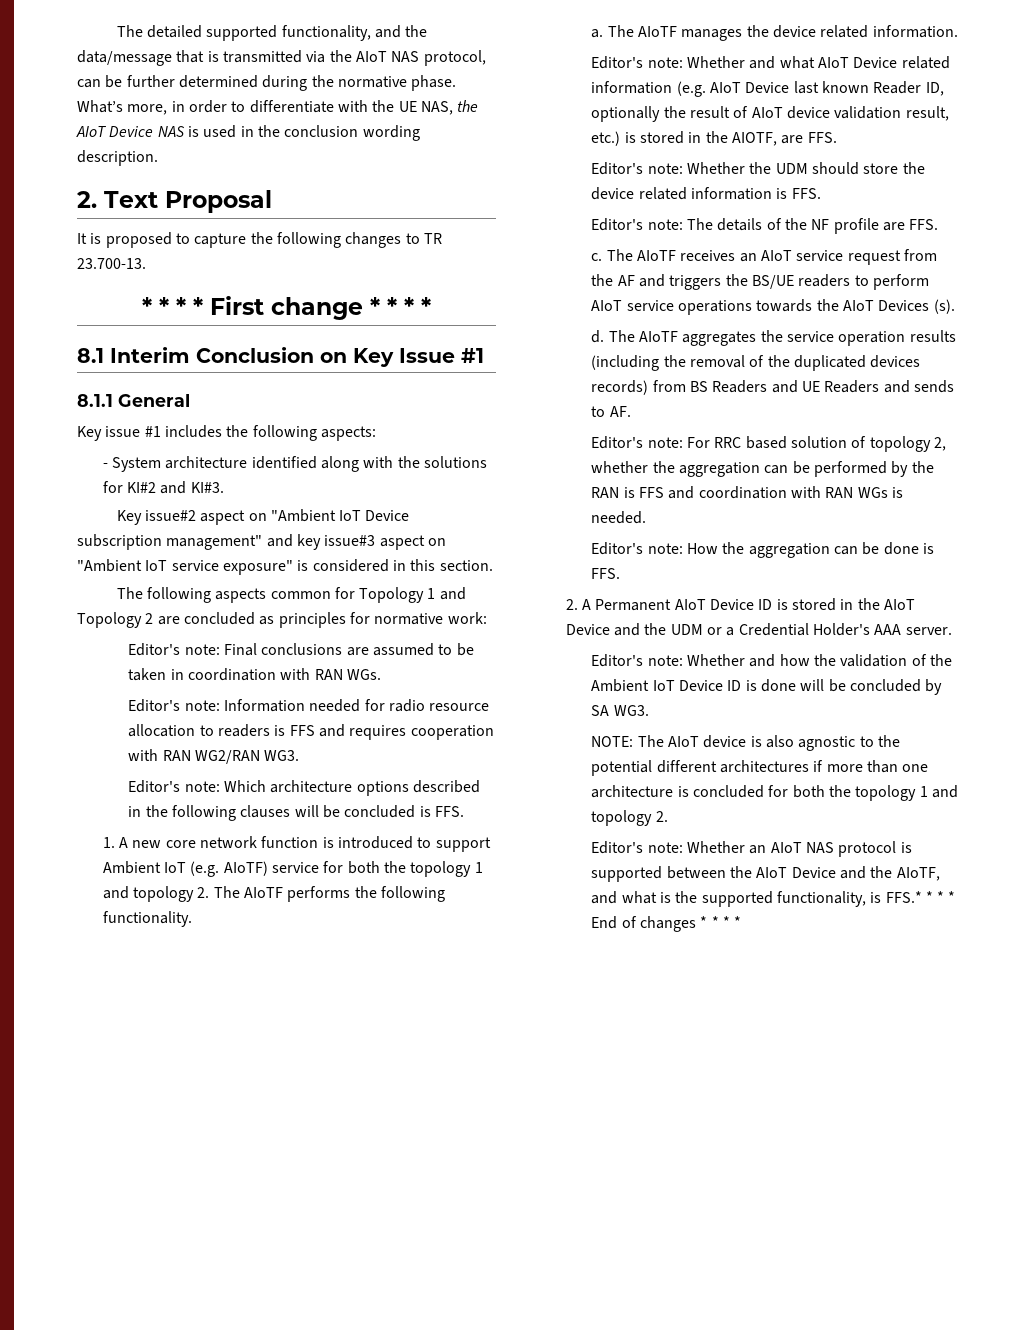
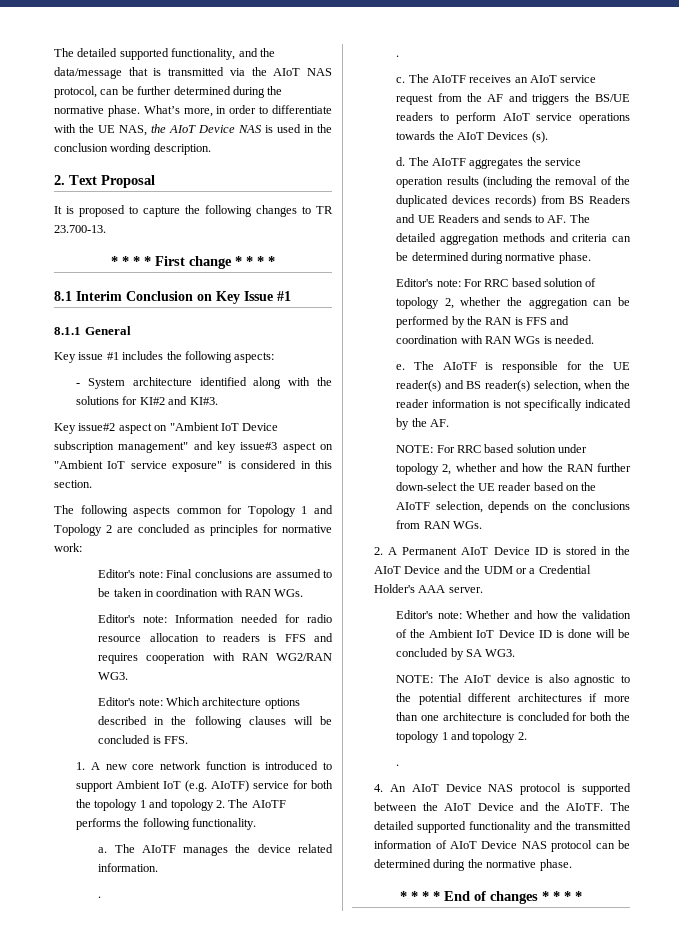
  The AIoTF manages the device related information.
- Editor's note: Whether and what AIoT Device related information (e.g. AIoT Device last known Reader ID, optionally the result of AIoT device validation result, etc.) is stored in the AIOTF, are FFS.
- Editor's note: Whether the UDM should store the device related information is FFS.
- Editor's note: The details of the NF profile are FFS.
+ .
+ .
- The AIoTF aggregates the service operation results (including the removal of the duplicated devices records) from BS Readers and UE Readers and sends to AF.
+ The AIoTF aggregates the service operation results (including the removal of the duplicated devices records) from BS Readers and UE Readers and sends to AF. The detailed aggregation methods and criteria can be determined during normative phase.
- Editor's note: How the aggregation can be done is FFS.
+ e. The AIoTF is responsible for the UE reader(s) and BS reader(s) selection, when the reader information is not specifically indicated by the AF.
+ NOTE: For RRC based solution under topology 2, whether and how the RAN further down-select the UE reader based on the AIoTF selection, depends on the conclusions from RAN WGs.
  NOTE: The AIoT device is also agnostic to the potential different architectures if more than one architecture is concluded for both the topology 1 and topology 2.
- Editor's note: Whether an AIoT NAS protocol is supported between the AIoT Device and the AIoTF, and what is the supported functionality, is FFS.* * * * End of changes * * * *
+ .
+ 4. An AIoT Device NAS protocol is supported between the AIoT Device and the AIoTF. The detailed supported functionality and the transmitted information of AIoT Device NAS protocol can be determined during the normative phase.
+ * * * * End of changes * * * *

